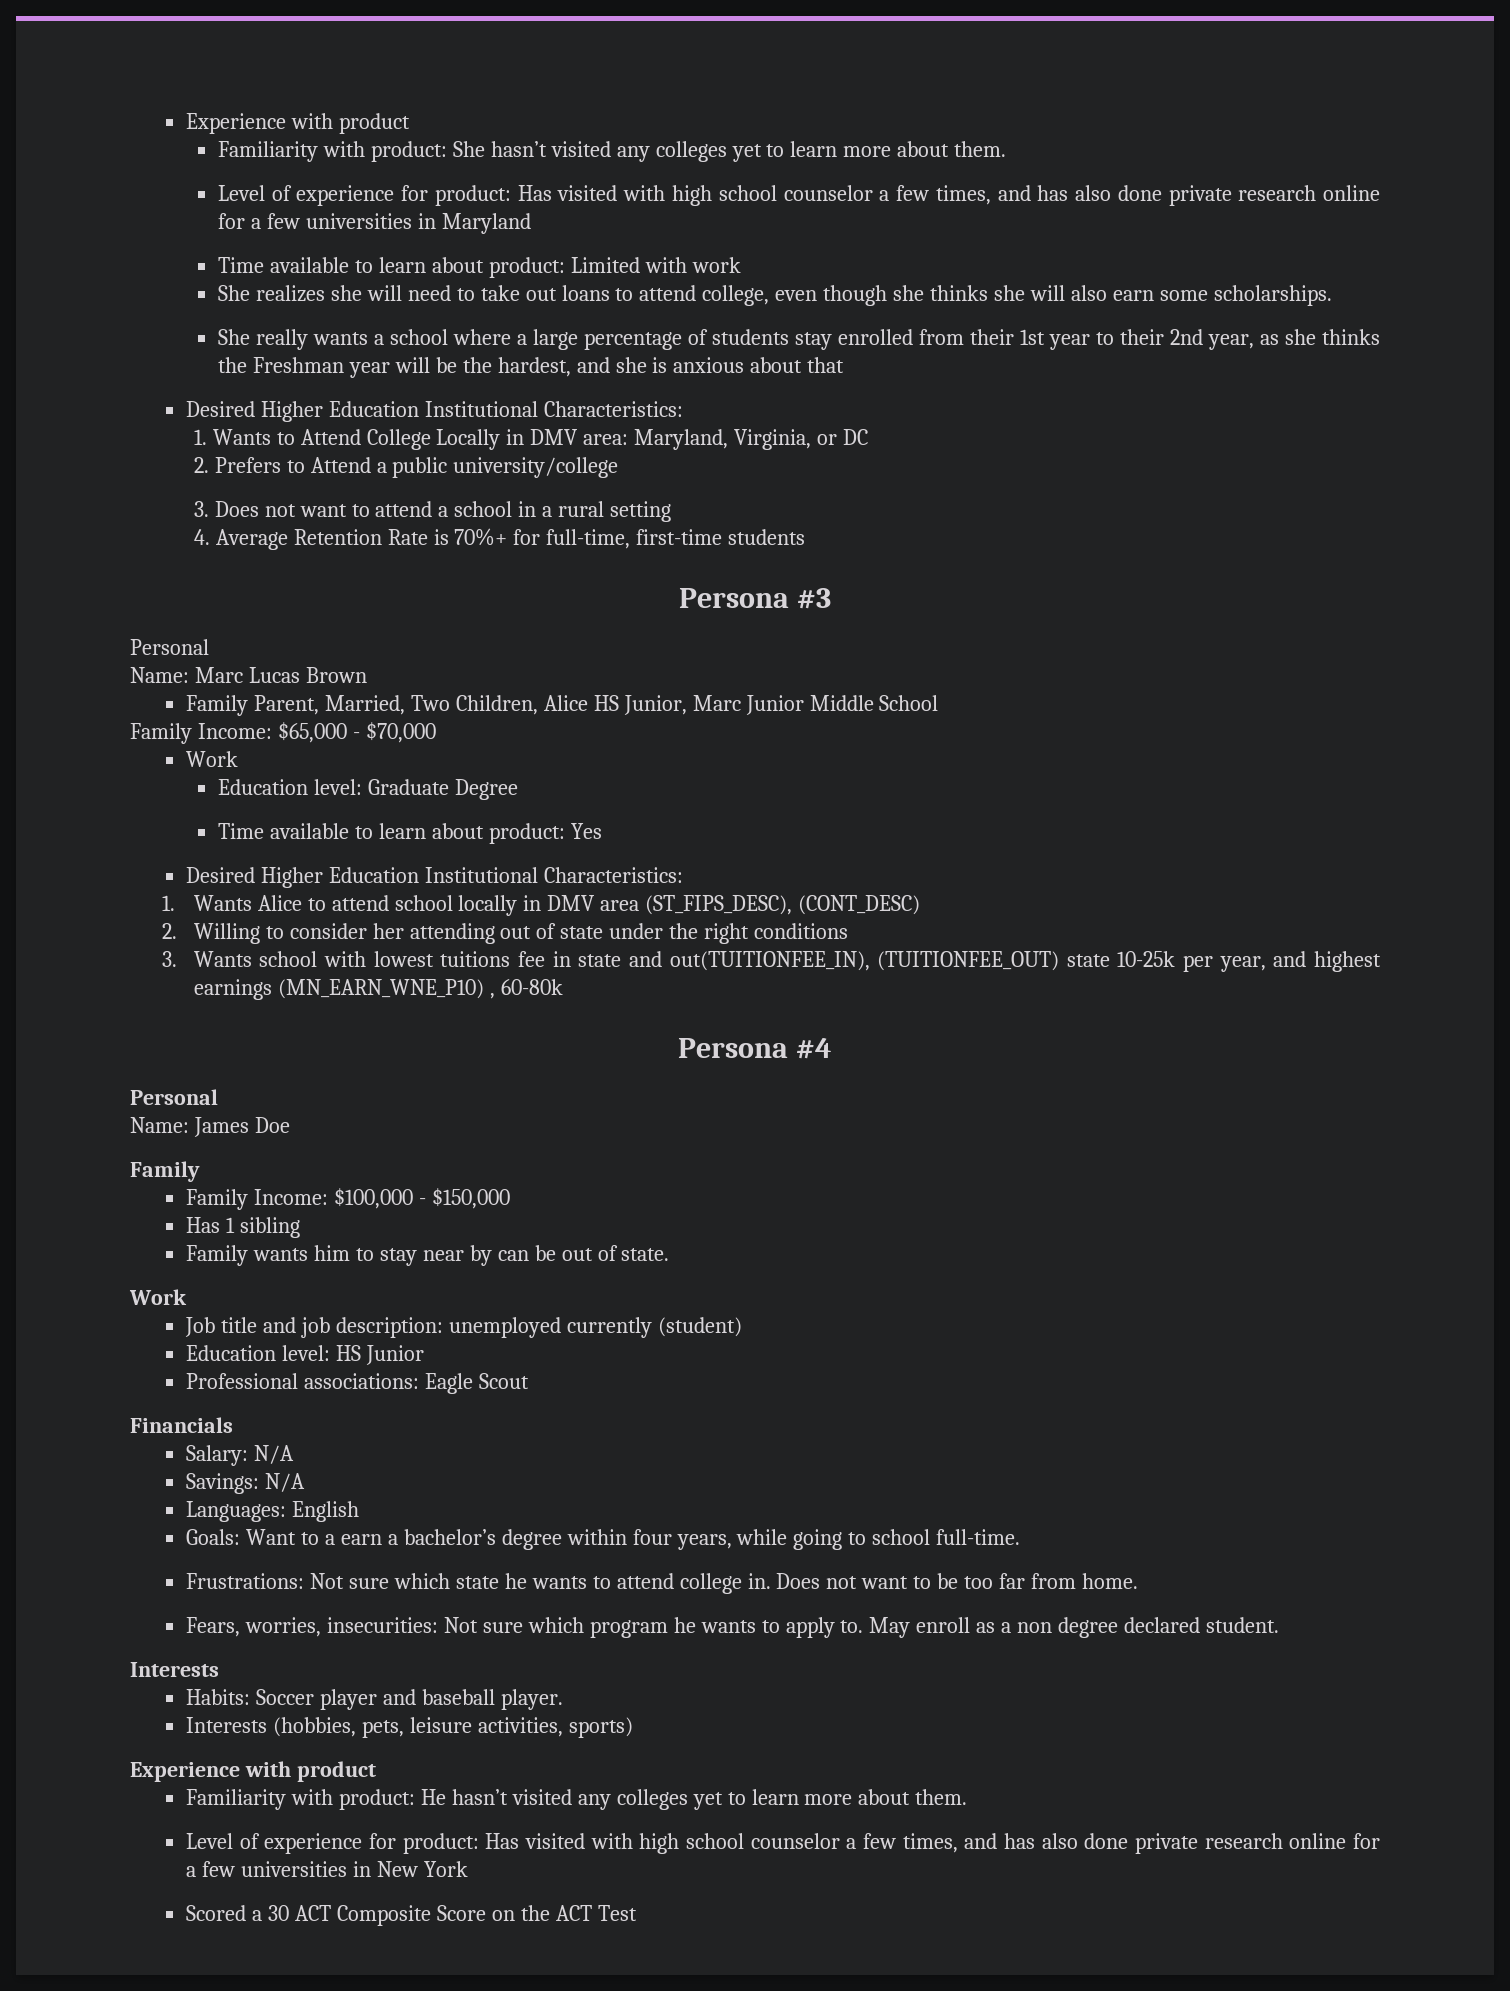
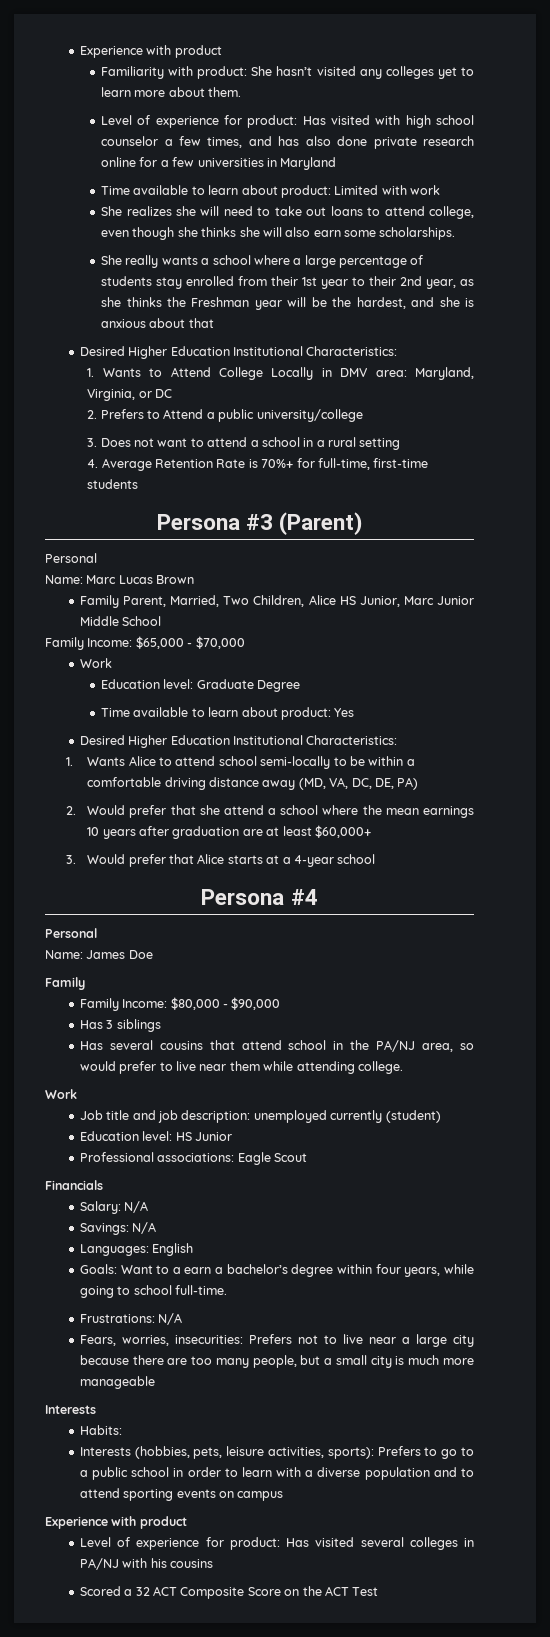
- Persona #3
+ Persona #3 (Parent)
- 1. Wants Alice to attend school locally in DMV area (ST_FIPS_DESC), (CONT_DESC)
- 2. Willing to consider her attending out of state under the right conditions
- 3. Wants school with lowest tuitions fee in state and out(TUITIONFEE_IN), (TUITIONFEE_OUT) state 10-25k per year, and highest earnings (MN_EARN_WNE_P10) , 60-80k
+ 1. Wants Alice to attend school semi-locally to be within a comfortable driving distance away (MD, VA, DC, DE, PA)
+ 2. Would prefer that she attend a school where the mean earnings 10 years after graduation are at least $60,000+
+ 3. Would prefer that Alice starts at a 4-year school
- Family Income: $100,000 - $150,000
- Has 1 sibling
- Family wants him to stay near by can be out of state.
+ Family Income: $80,000 - $90,000
+ Has 3 siblings
+ Has several cousins that attend school in the PA/NJ area, so would prefer to live near them while attending college.
- Frustrations: Not sure which state he wants to attend college in. Does not want to be too far from home.
- Fears, worries, insecurities: Not sure which program he wants to apply to. May enroll as a non degree declared student.
+ Frustrations: N/A
+ Fears, worries, insecurities: Prefers not to live near a large city because there are too many people, but a small city is much more manageable
  Interests
- Habits: Soccer player and baseball player.
+ Habits:
- Interests (hobbies, pets, leisure activities, sports)
+ Interests (hobbies, pets, leisure activities, sports): Prefers to go to a public school in order to learn with a diverse population and to attend sporting events on campus
  Experience with product
- Familiarity with product: He hasn’t visited any colleges yet to learn more about them.
- Level of experience for product: Has visited with high school counselor a few times, and has also done private research online for a few universities in New York
+ Level of experience for product: Has visited several colleges in PA/NJ with his cousins
- Scored a 30 ACT Composite Score on the ACT Test
+ Scored a 32 ACT Composite Score on the ACT Test

